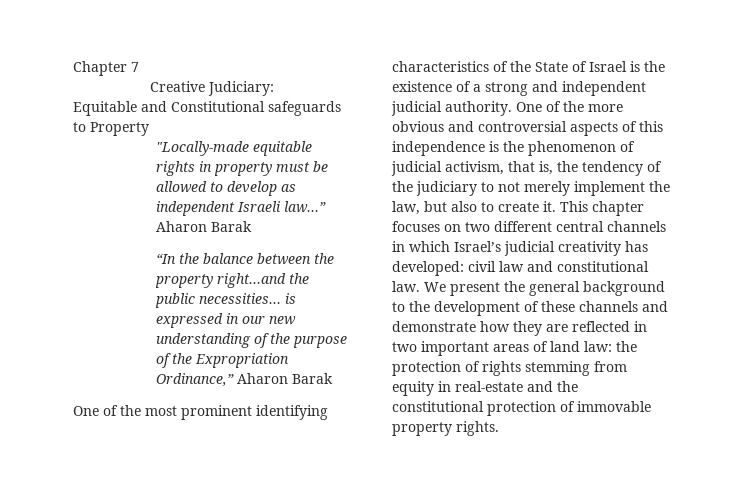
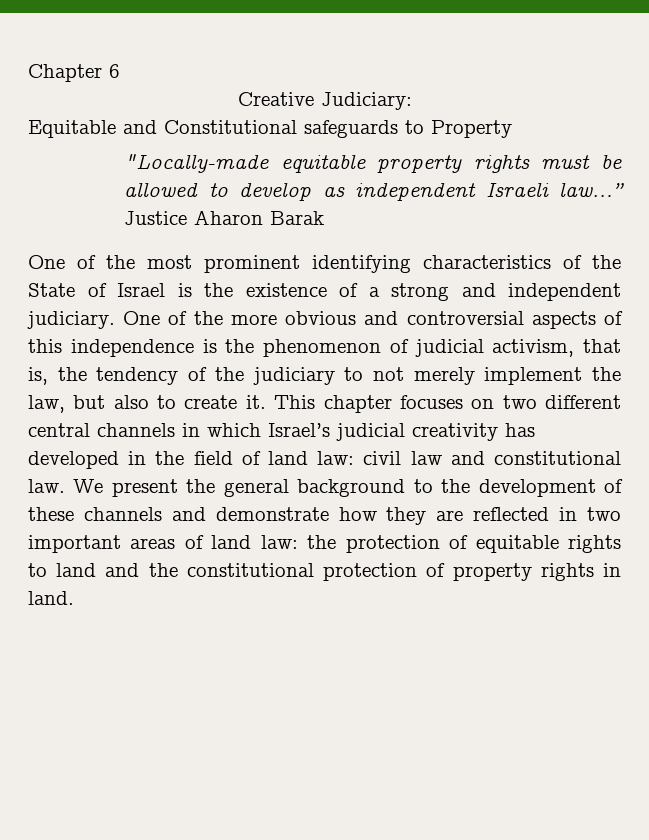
- Chapter 7
+ Chapter 6
- "Locally-made equitable rights in property must be allowed to develop as independent Israeli law…” Aharon Barak
- “In the balance between the property right…and the public necessities… is expressed in our new understanding of the purpose of the Expropriation Ordinance,” Aharon Barak
+ "Locally-made equitable property rights must be allowed to develop as independent Israeli law…” Justice Aharon Barak
- One of the most prominent identifying characteristics of the State of Israel is the existence of a strong and independent judicial authority.
+ One of the most prominent identifying characteristics of the State of Israel is the existence of a strong and independent judiciary.
- This chapter focuses on two different central channels in which Israel’s judicial creativity has developed: civil law and constitutional law.
+ This chapter focuses on two different central channels in which Israel’s judicial creativity has developed in the field of land law: civil law and constitutional law.
- We present the general background to the development of these channels and demonstrate how they are reflected in two important areas of land law: the protection of rights stemming from equity in real-estate and the constitutional protection of immovable property rights.
+ We present the general background to the development of these channels and demonstrate how they are reflected in two important areas of land law: the protection of equitable rights to land and the constitutional protection of property rights in land.

